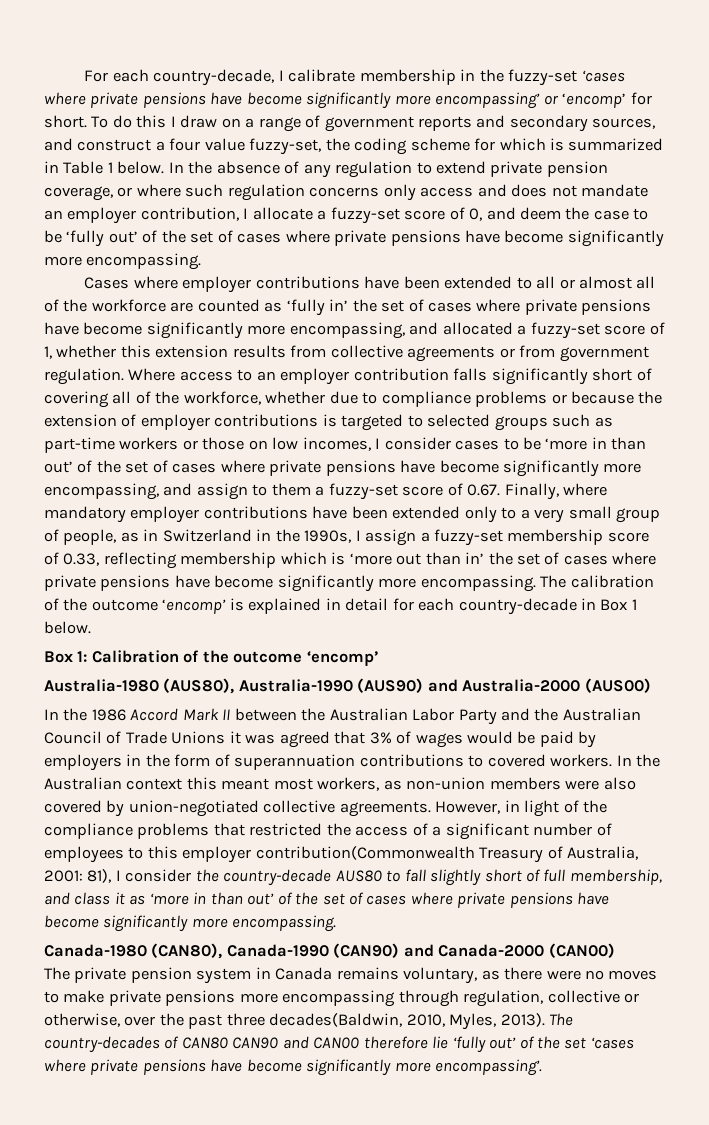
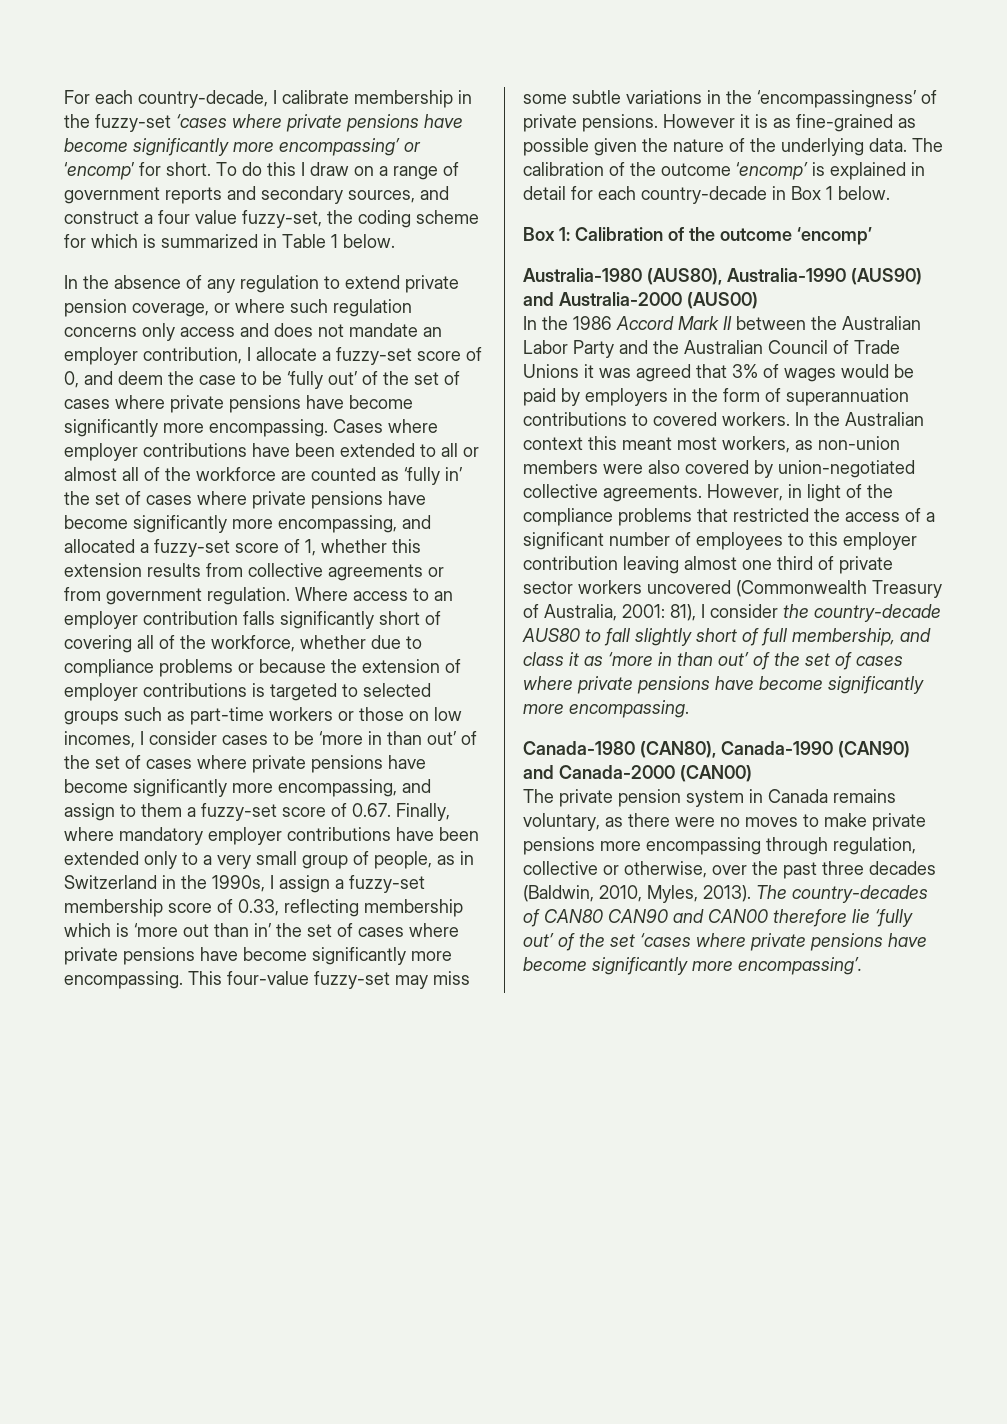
- To do this I draw on a range of government reports and secondary sources, and construct a four value fuzzy-set, the coding scheme for which is summarized in Table 1 below. In the absence of any regulation to extend private pension coverage, or where such regulation concerns only access and does not mandate an employer contribution, I allocate a fuzzy-set score of 0, and deem the case to be ‘fully out’ of the set of cases where private pensions have become significantly more encompassing.
- Cases where employer contributions have been extended to all or almost all of the workforce are counted as ‘fully in’ the set of cases where private pensions have become significantly more encompassing, and allocated a fuzzy-set score of 1, whether this extension results from collective agreements or from government regulation.
+ To do this I draw on a range of government reports and secondary sources, and construct a four value fuzzy-set, the coding scheme for which is summarized in Table 1 below.
+ In the absence of any regulation to extend private pension coverage, or where such regulation concerns only access and does not mandate an employer contribution, I allocate a fuzzy-set score of 0, and deem the case to be ‘fully out’ of the set of cases where private pensions have become significantly more encompassing. Cases where employer contributions have been extended to all or almost all of the workforce are counted as ‘fully in’ the set of cases where private pensions have become significantly more encompassing, and allocated a fuzzy-set score of 1, whether this extension results from collective agreements or from government regulation.
+ This four-value fuzzy-set may miss some subtle variations in the ‘encompassingness’ of private pensions. However it is as fine-grained as possible given the nature of the underlying data.
- However, in light of the compliance problems that restricted the access of a significant number of employees to this employer contribution(Commonwealth Treasury of Australia, 2001: 81), I consider the country-decade AUS80 to fall slightly short of full membership, and class it as ‘more in than out’ of the set of cases where private pensions have become significantly more encompassing.
+ However, in light of the compliance problems that restricted the access of a significant number of employees to this employer contribution leaving almost one third of private sector workers uncovered (Commonwealth Treasury of Australia, 2001: 81), I consider the country-decade AUS80 to fall slightly short of full membership, and class it as ‘more in than out’ of the set of cases where private pensions have become significantly more encompassing.
- The private pension system in Canada remains voluntary, as there were no moves to make private pensions more encompassing through regulation, collective or otherwise, over the past three decades(Baldwin, 2010, Myles, 2013).
+ The private pension system in Canada remains voluntary, as there were no moves to make private pensions more encompassing through regulation, collective or otherwise, over the past three decades (Baldwin, 2010, Myles, 2013).

